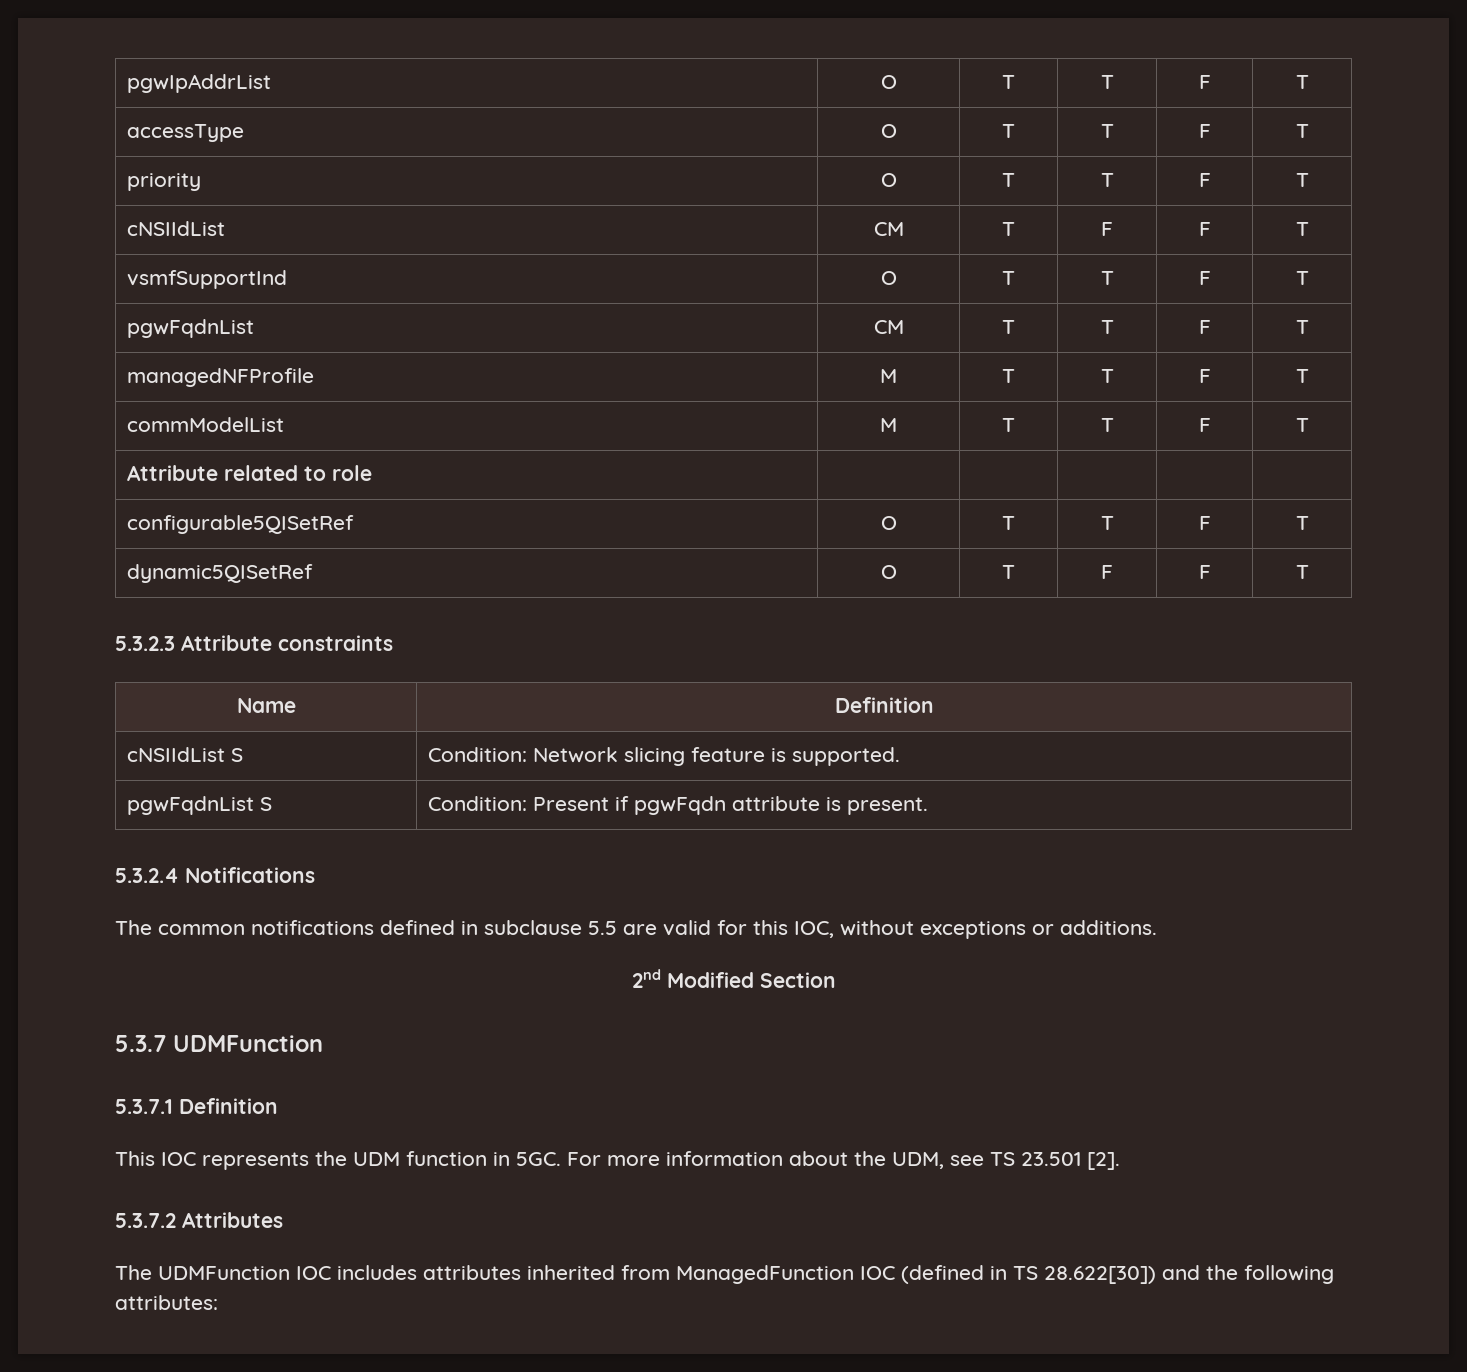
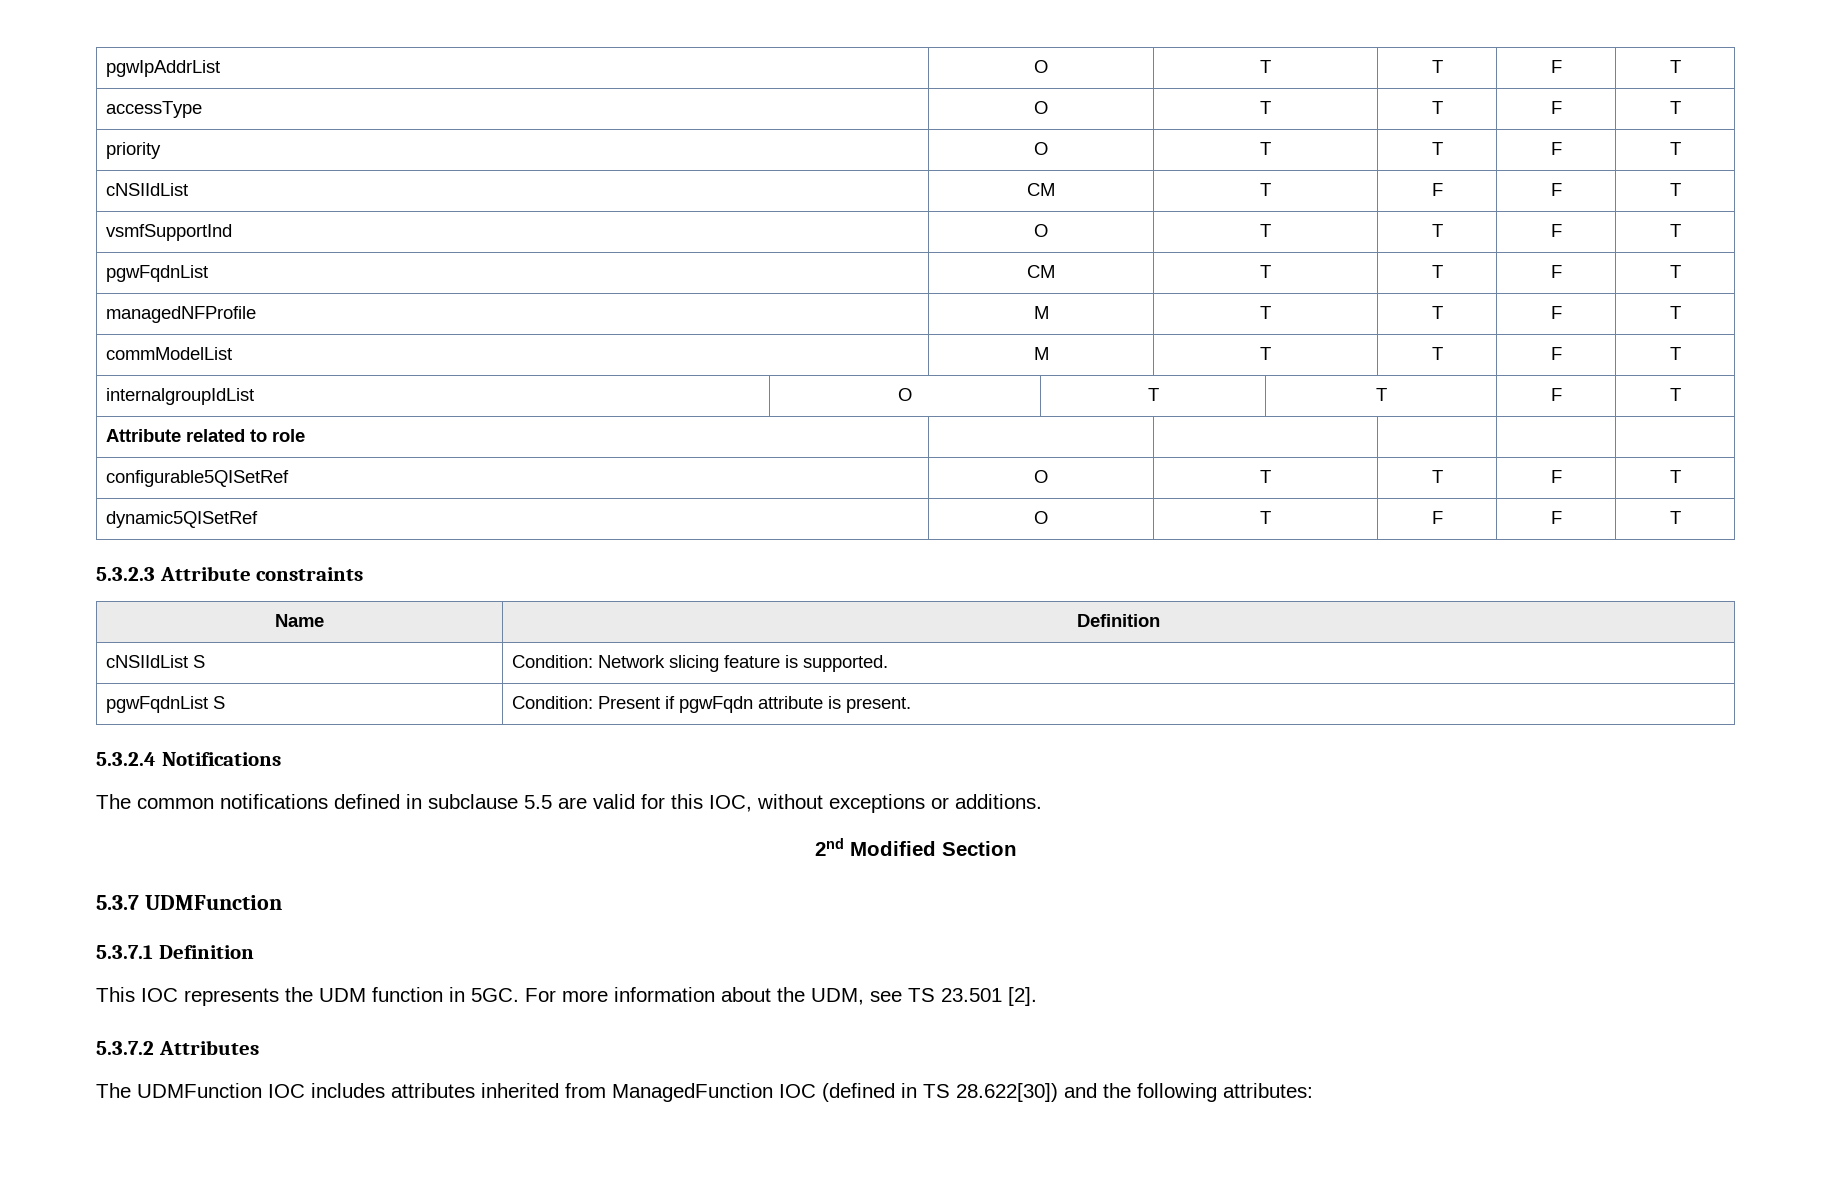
+ internalgroupIdList | O | T | T | F | T

